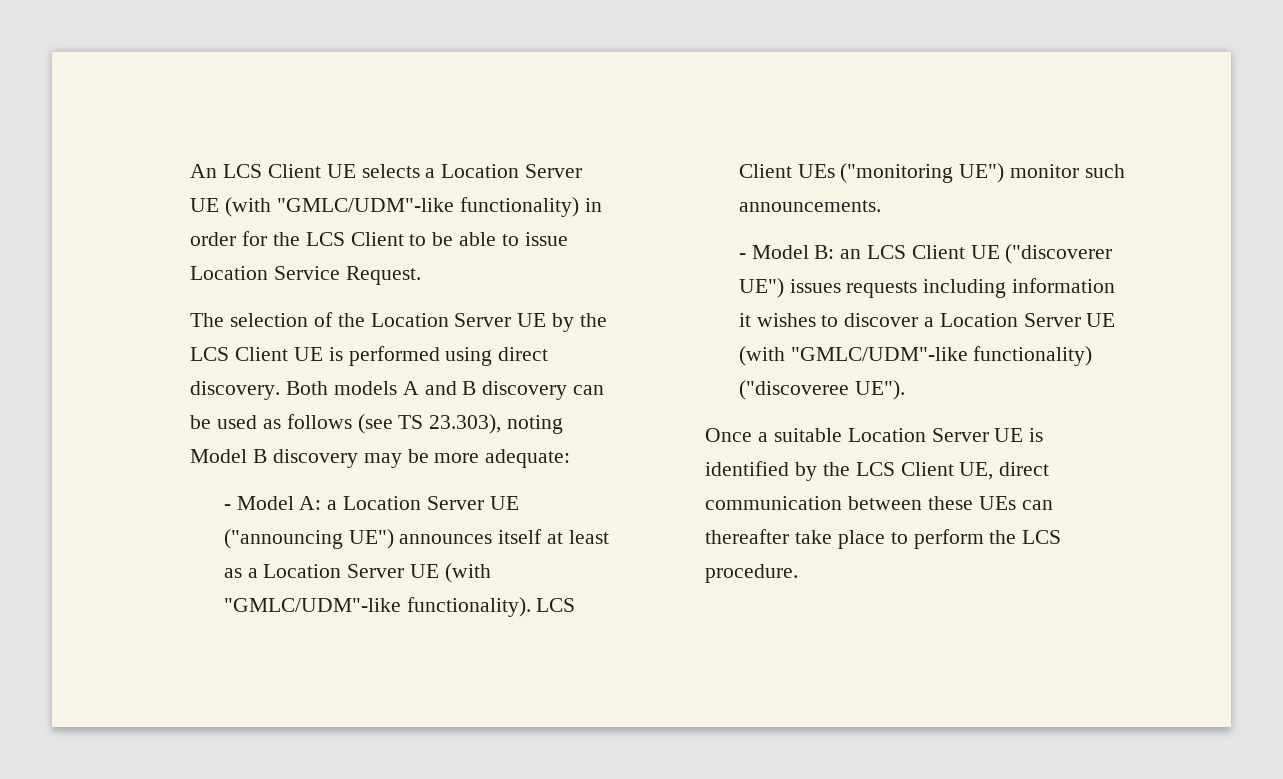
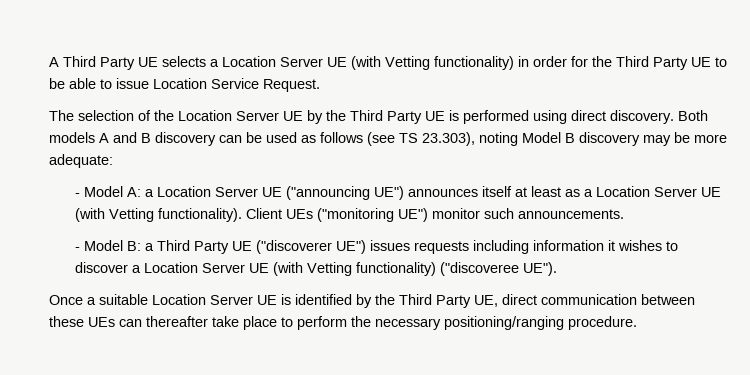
- An LCS Client UE selects a Location Server UE (with "GMLC/UDM"-like functionality) in order for the LCS Client to be able to issue Location Service Request.
+ A Third Party UE selects a Location Server UE (with Vetting functionality) in order for the Third Party UE to be able to issue Location Service Request.
- The selection of the Location Server UE by the LCS Client UE is performed using direct discovery.
+ The selection of the Location Server UE by the Third Party UE is performed using direct discovery.
- - Model A: a Location Server UE ("announcing UE") announces itself at least as a Location Server UE (with "GMLC/UDM"-like functionality). LCS Client UEs ("monitoring UE") monitor such announcements.
+ - Model A: a Location Server UE ("announcing UE") announces itself at least as a Location Server UE (with Vetting functionality). Client UEs ("monitoring UE") monitor such announcements.
- - Model B: an LCS Client UE ("discoverer UE") issues requests including information it wishes to discover a Location Server UE (with "GMLC/UDM"-like functionality) ("discoveree UE").
+ - Model B: a Third Party UE ("discoverer UE") issues requests including information it wishes to discover a Location Server UE (with Vetting functionality) ("discoveree UE").
- Once a suitable Location Server UE is identified by the LCS Client UE, direct communication between these UEs can thereafter take place to perform the LCS procedure.
+ Once a suitable Location Server UE is identified by the Third Party UE, direct communication between these UEs can thereafter take place to perform the necessary positioning/ranging procedure.

